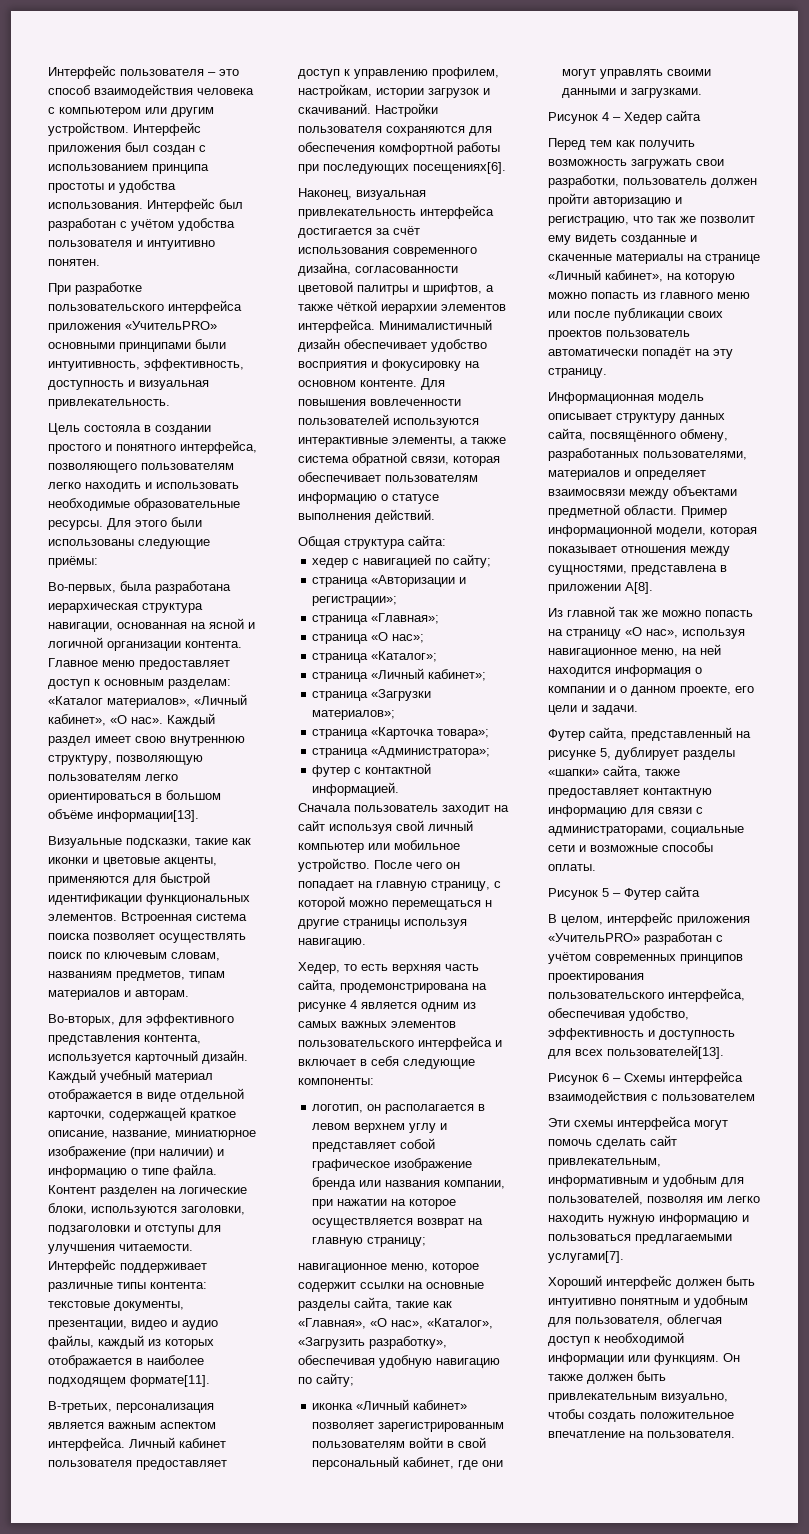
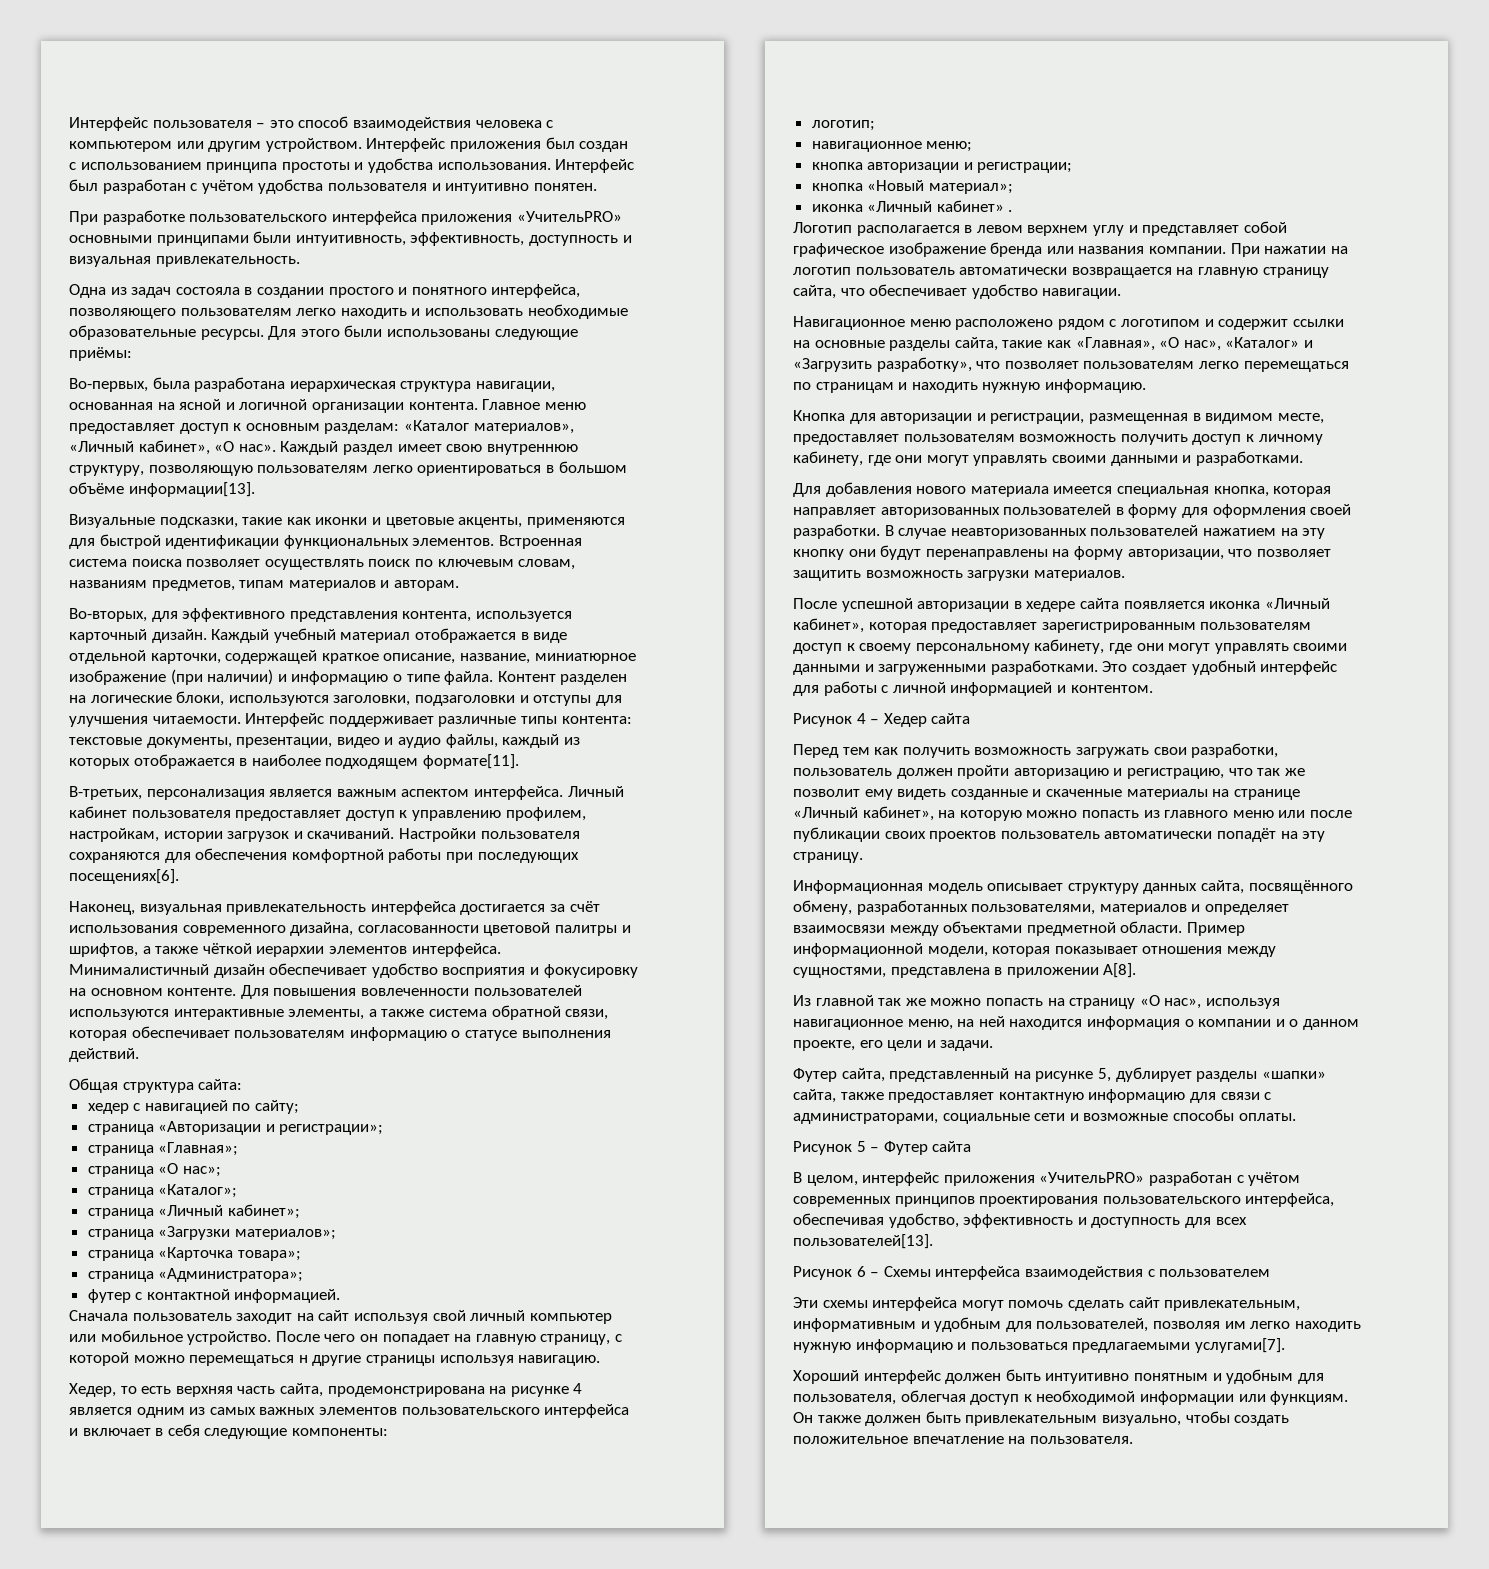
- Цель состояла в создании простого и понятного интерфейса, позволяющего пользователям легко находить и использовать необходимые образовательные ресурсы.
+ Одна из задач состояла в создании простого и понятного интерфейса, позволяющего пользователям легко находить и использовать необходимые образовательные ресурсы.
- логотип, он располагается в левом верхнем углу и представляет собой графическое изображение бренда или названия компании, при нажатии на которое осуществляется возврат на главную страницу;
- навигационное меню, которое содержит ссылки на основные разделы сайта, такие как «Главная», «О нас», «Каталог», «Загрузить разработку», обеспечивая удобную навигацию по сайту;
- иконка «Личный кабинет» позволяет зарегистрированным пользователям войти в свой персональный кабинет, где они могут управлять своими данными и загрузками.
+ логотип;
+ навигационное меню;
+ кнопка авторизации и регистрации;
+ кнопка «Новый материал»;
+ иконка «Личный кабинет» .
+ Логотип располагается в левом верхнем углу и представляет собой графическое изображение бренда или названия компании. При нажатии на логотип пользователь автоматически возвращается на главную страницу сайта, что обеспечивает удобство навигации.
+ Навигационное меню расположено рядом с логотипом и содержит ссылки на основные разделы сайта, такие как «Главная», «О нас», «Каталог» и «Загрузить разработку», что позволяет пользователям легко перемещаться по страницам и находить нужную информацию.
+ Кнопка для авторизации и регистрации, размещенная в видимом месте, предоставляет пользователям возможность получить доступ к личному кабинету, где они могут управлять своими данными и разработками.
+ Для добавления нового материала имеется специальная кнопка, которая направляет авторизованных пользователей в форму для оформления своей разработки. В случае неавторизованных пользователей нажатием на эту кнопку они будут перенаправлены на форму авторизации, что позволяет защитить возможность загрузки материалов.
+ После успешной авторизации в хедере сайта появляется иконка «Личный кабинет», которая предоставляет зарегистрированным пользователям доступ к своему персональному кабинету, где они могут управлять своими данными и загруженными разработками. Это создает удобный интерфейс для работы с личной информацией и контентом.

